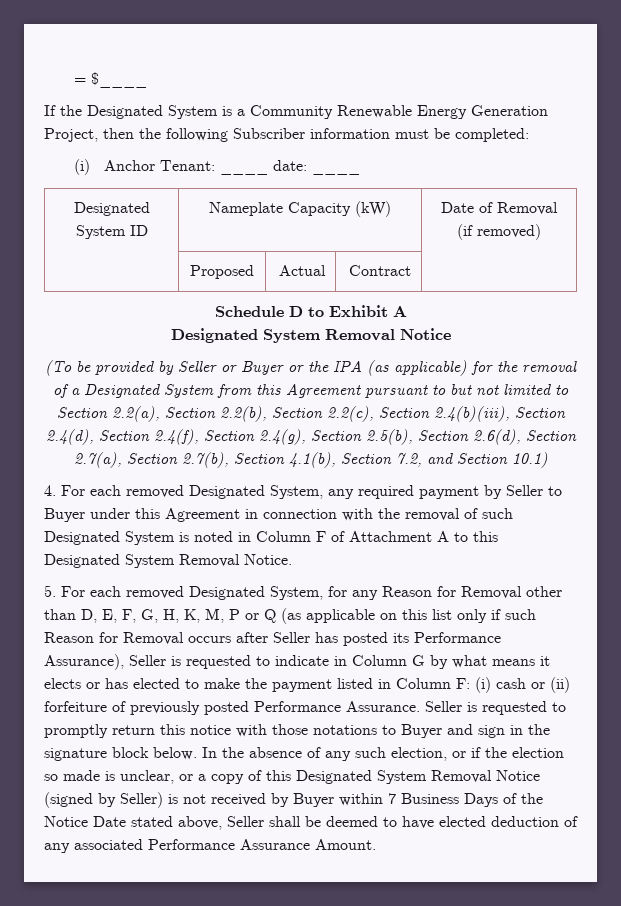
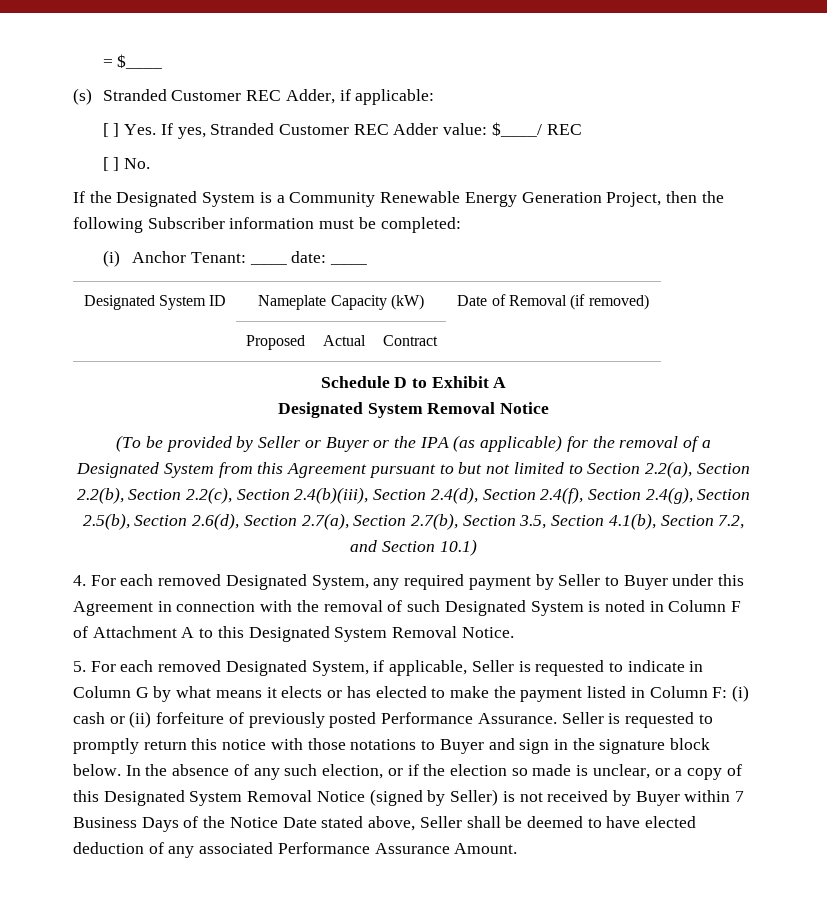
+ (s) Stranded Customer REC Adder, if applicable:
+ [ ] Yes. If yes, Stranded Customer REC Adder value: $____/ REC
+ [ ] No.
- (To be provided by Seller or Buyer or the IPA (as applicable) for the removal of a Designated System from this Agreement pursuant to but not limited to Section 2.2(a), Section 2.2(b), Section 2.2(c), Section 2.4(b)(iii), Section 2.4(d), Section 2.4(f), Section 2.4(g), Section 2.5(b), Section 2.6(d), Section 2.7(a), Section 2.7(b), Section 4.1(b), Section 7.2, and Section 10.1)
+ (To be provided by Seller or Buyer or the IPA (as applicable) for the removal of a Designated System from this Agreement pursuant to but not limited to Section 2.2(a), Section 2.2(b), Section 2.2(c), Section 2.4(b)(iii), Section 2.4(d), Section 2.4(f), Section 2.4(g), Section 2.5(b), Section 2.6(d), Section 2.7(a), Section 2.7(b), Section 3.5, Section 4.1(b), Section 7.2, and Section 10.1)
- 5. For each removed Designated System, for any Reason for Removal other than D, E, F, G, H, K, M, P or Q (as applicable on this list only if such Reason for Removal occurs after Seller has posted its Performance Assurance), Seller is requested to indicate in Column G by what means it elects or has elected to make the payment listed in Column F: (i) cash or (ii) forfeiture of previously posted Performance Assurance.
+ 5. For each removed Designated System, if applicable, Seller is requested to indicate in Column G by what means it elects or has elected to make the payment listed in Column F: (i) cash or (ii) forfeiture of previously posted Performance Assurance.

